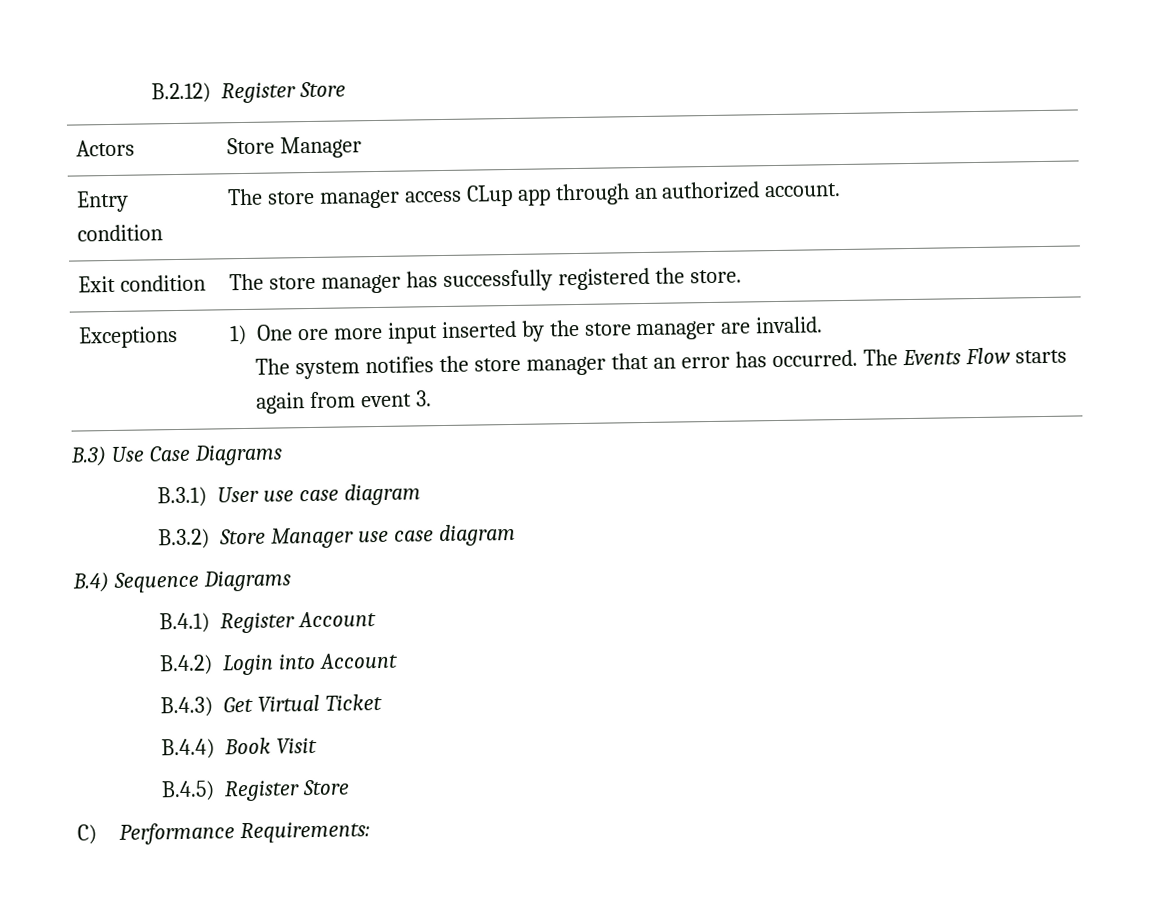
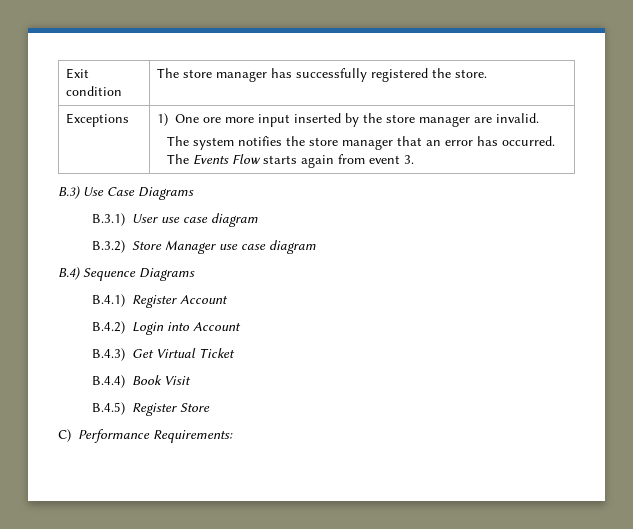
- B.2.12) Register Store
- Actors | Store Manager
- Entry condition | The store manager access CLup app through an authorized account.

